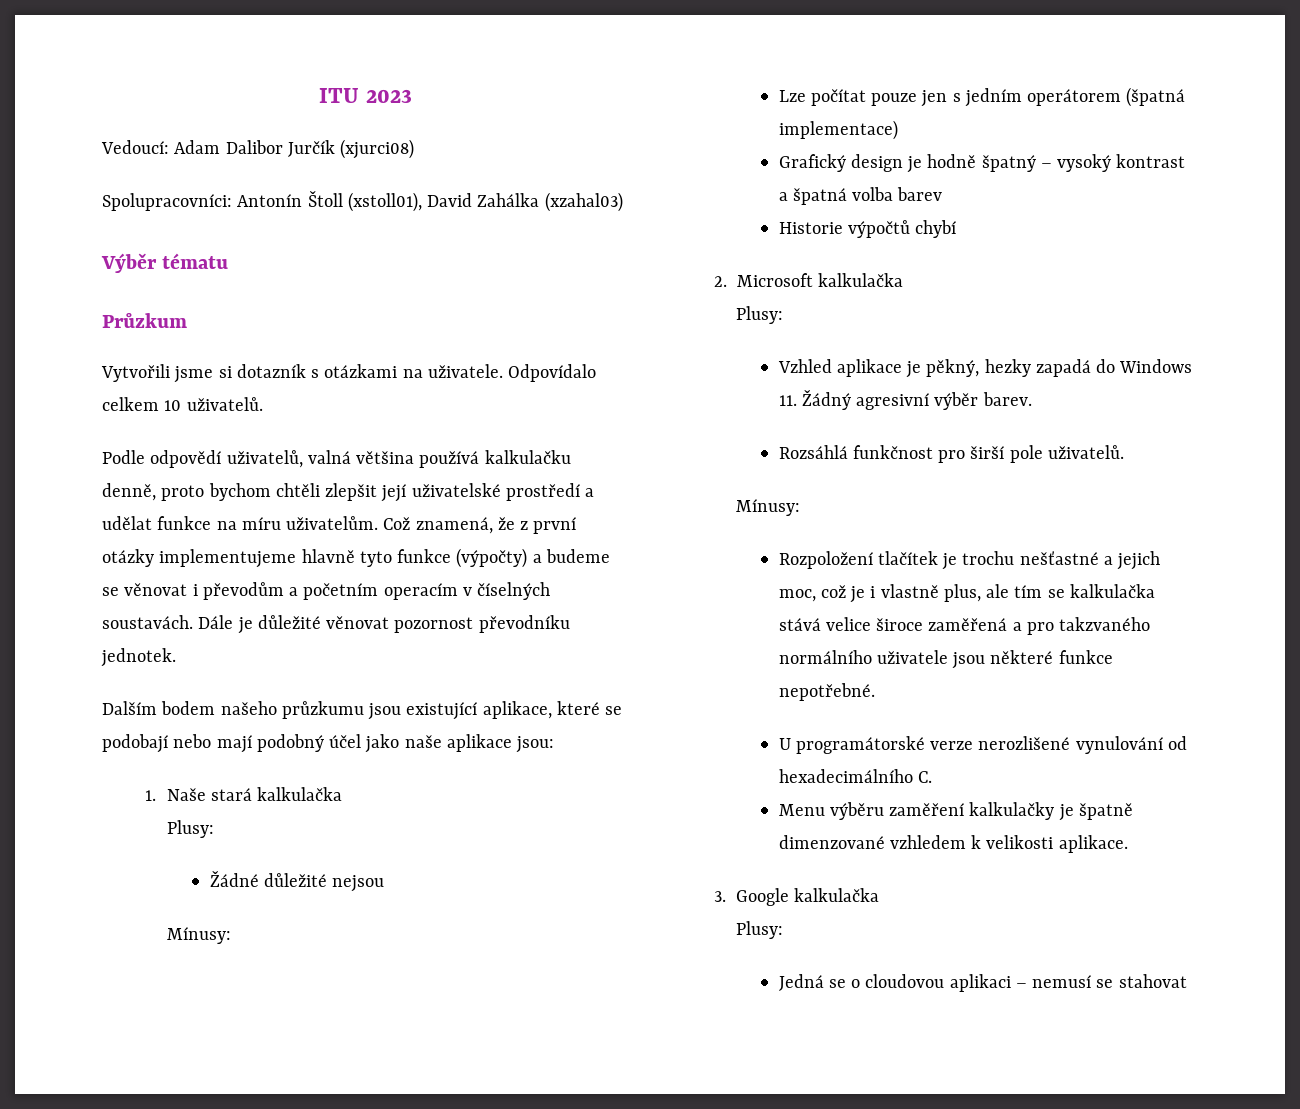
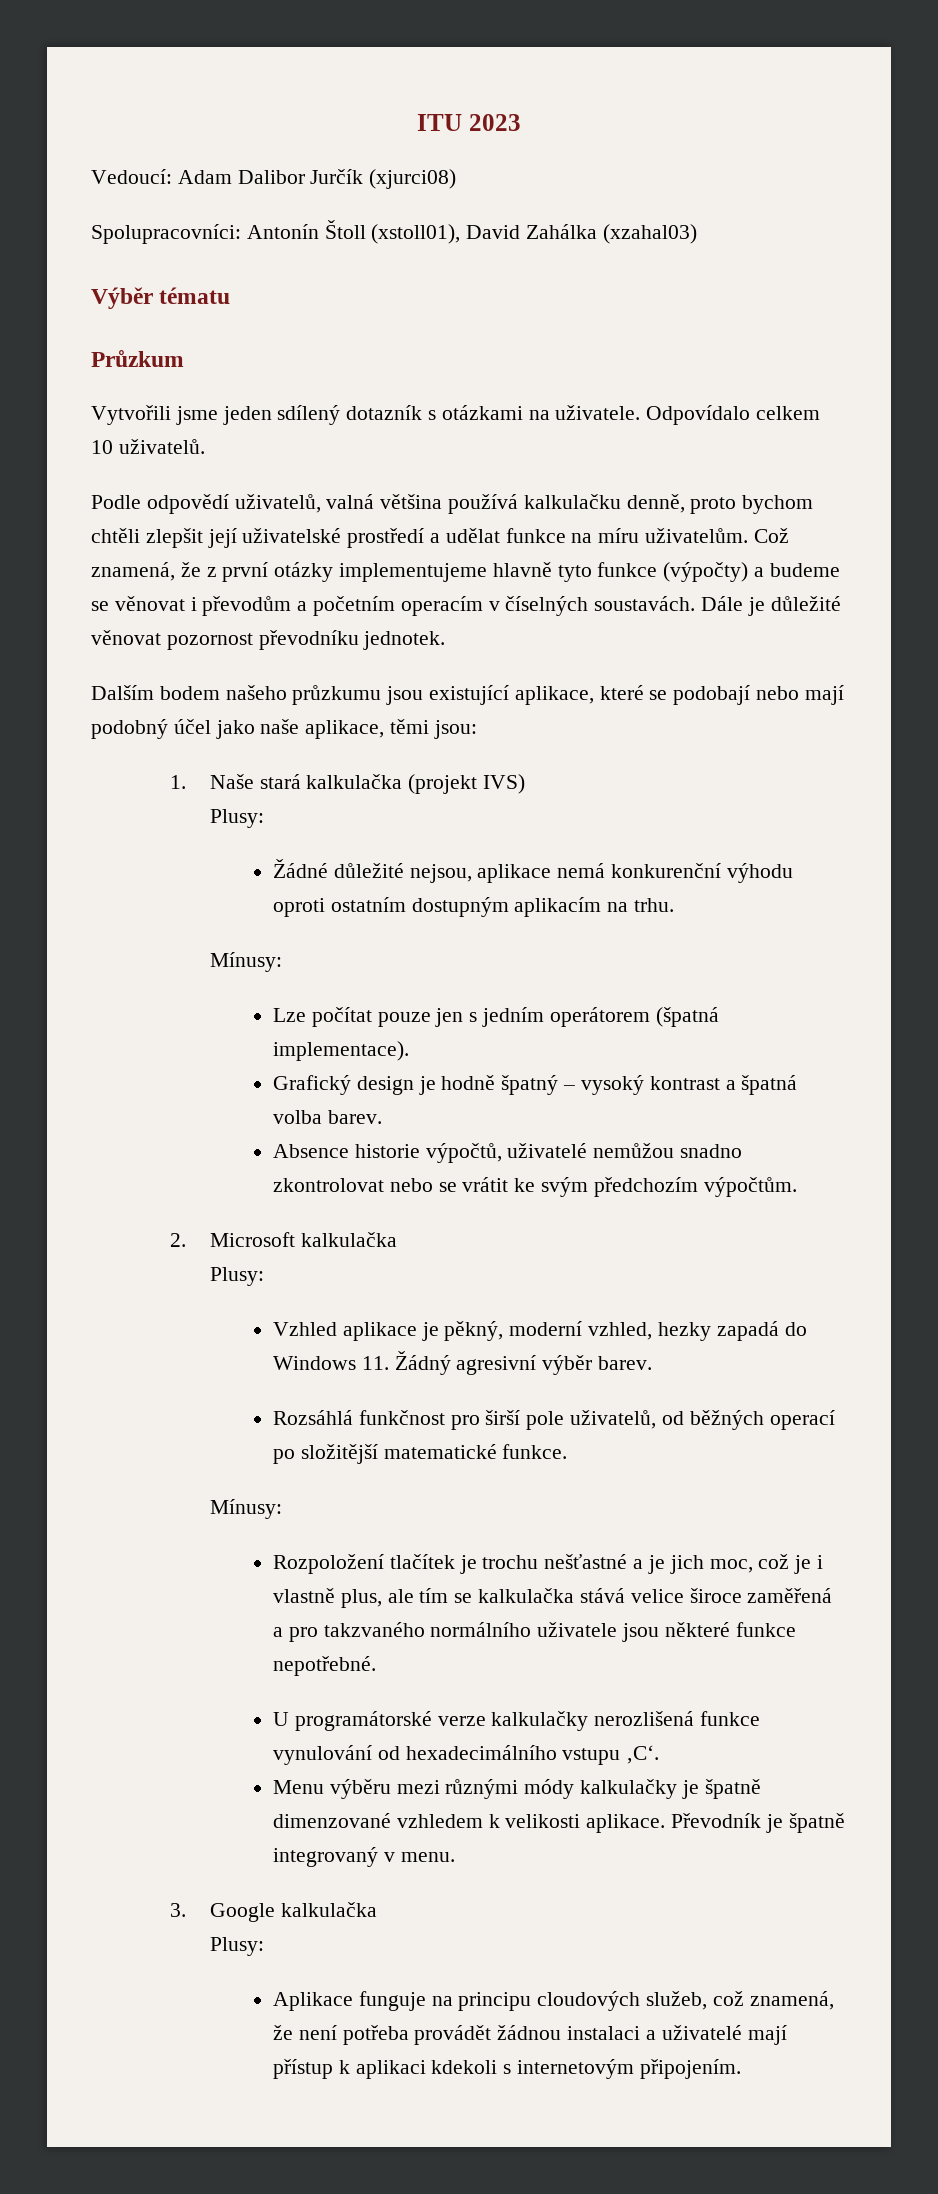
- Vytvořili jsme si dotazník s otázkami na uživatele.
+ Vytvořili jsme jeden sdílený dotazník s otázkami na uživatele.
- Dalším bodem našeho průzkumu jsou existující aplikace, které se podobají nebo mají podobný účel jako naše aplikace jsou:
+ Dalším bodem našeho průzkumu jsou existující aplikace, které se podobají nebo mají podobný účel jako naše aplikace, těmi jsou:
- 1. Naše stará kalkulačka
+ 1. Naše stará kalkulačka (projekt IVS)
- Žádné důležité nejsou
+ Žádné důležité nejsou, aplikace nemá konkurenční výhodu oproti ostatním dostupným aplikacím na trhu.
- Lze počítat pouze jen s jedním operátorem (špatná implementace)
+ Lze počítat pouze jen s jedním operátorem (špatná implementace).
- Grafický design je hodně špatný – vysoký kontrast a špatná volba barev
- Historie výpočtů chybí
+ Grafický design je hodně špatný – vysoký kontrast a špatná volba barev.
+ Absence historie výpočtů, uživatelé nemůžou snadno zkontrolovat nebo se vrátit ke svým předchozím výpočtům.
- Vzhled aplikace je pěkný, hezky zapadá do Windows 11. Žádný agresivní výběr barev.
+ Vzhled aplikace je pěkný, moderní vzhled, hezky zapadá do Windows 11. Žádný agresivní výběr barev.
- Rozsáhlá funkčnost pro širší pole uživatelů.
+ Rozsáhlá funkčnost pro širší pole uživatelů, od běžných operací po složitější matematické funkce.
- Rozpoložení tlačítek je trochu nešťastné a jejich moc, což je i vlastně plus, ale tím se kalkulačka stává velice široce zaměřená a pro takzvaného normálního uživatele jsou některé funkce nepotřebné.
+ Rozpoložení tlačítek je trochu nešťastné a je jich moc, což je i vlastně plus, ale tím se kalkulačka stává velice široce zaměřená a pro takzvaného normálního uživatele jsou některé funkce nepotřebné.
- U programátorské verze nerozlišené vynulování od hexadecimálního C.
+ U programátorské verze kalkulačky nerozlišená funkce vynulování od hexadecimálního vstupu ‚C‘.
- Menu výběru zaměření kalkulačky je špatně dimenzované vzhledem k velikosti aplikace.
+ Menu výběru mezi různými módy kalkulačky je špatně dimenzované vzhledem k velikosti aplikace. Převodník je špatně integrovaný v menu.
  3. Google kalkulačka
  Plusy:
- Jedná se o cloudovou aplikaci – nemusí se stahovat
+ Aplikace funguje na principu cloudových služeb, což znamená, že není potřeba provádět žádnou instalaci a uživatelé mají přístup k aplikaci kdekoli s internetovým připojením.

